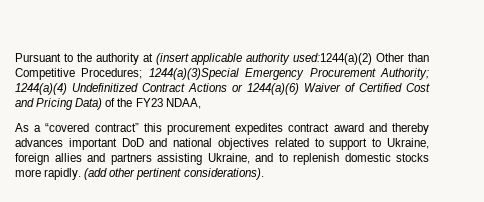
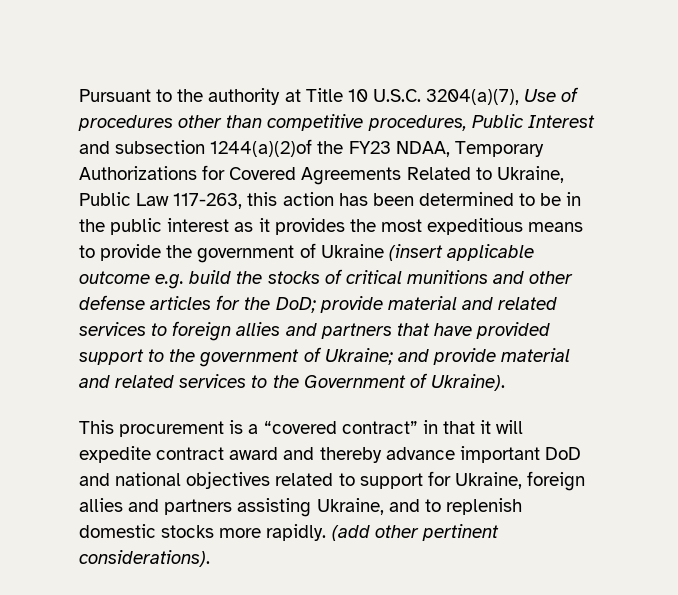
- Pursuant to the authority at (insert applicable authority used:1244(a)(2) Other than Competitive Procedures; 1244(a)(3)Special Emergency Procurement Authority; 1244(a)(4) Undefinitized Contract Actions or 1244(a)(6) Waiver of Certified Cost and Pricing Data) of the FY23 NDAA,
- As a “covered contract” this procurement expedites contract award and thereby advances important DoD and national objectives related to support to Ukraine, foreign allies and partners assisting Ukraine, and to replenish domestic stocks more rapidly.
+ Pursuant to the authority at Title 10 U.S.C. 3204(a)(7), Use of procedures other than competitive procedures, Public Interest and subsection 1244(a)(2)of the FY23 NDAA, Temporary Authorizations for Covered Agreements Related to Ukraine, Public Law 117-263, this action has been determined to be in the public interest as it provides the most expeditious means to provide the government of Ukraine (insert applicable outcome e.g. build the stocks of critical munitions and other defense articles for the DoD; provide material and related services to foreign allies and partners that have provided support to the government of Ukraine; and provide material and related services to the Government of Ukraine).
+ This procurement is a “covered contract” in that it will expedite contract award and thereby advance important DoD and national objectives related to support for Ukraine, foreign allies and partners assisting Ukraine, and to replenish domestic stocks more rapidly.

